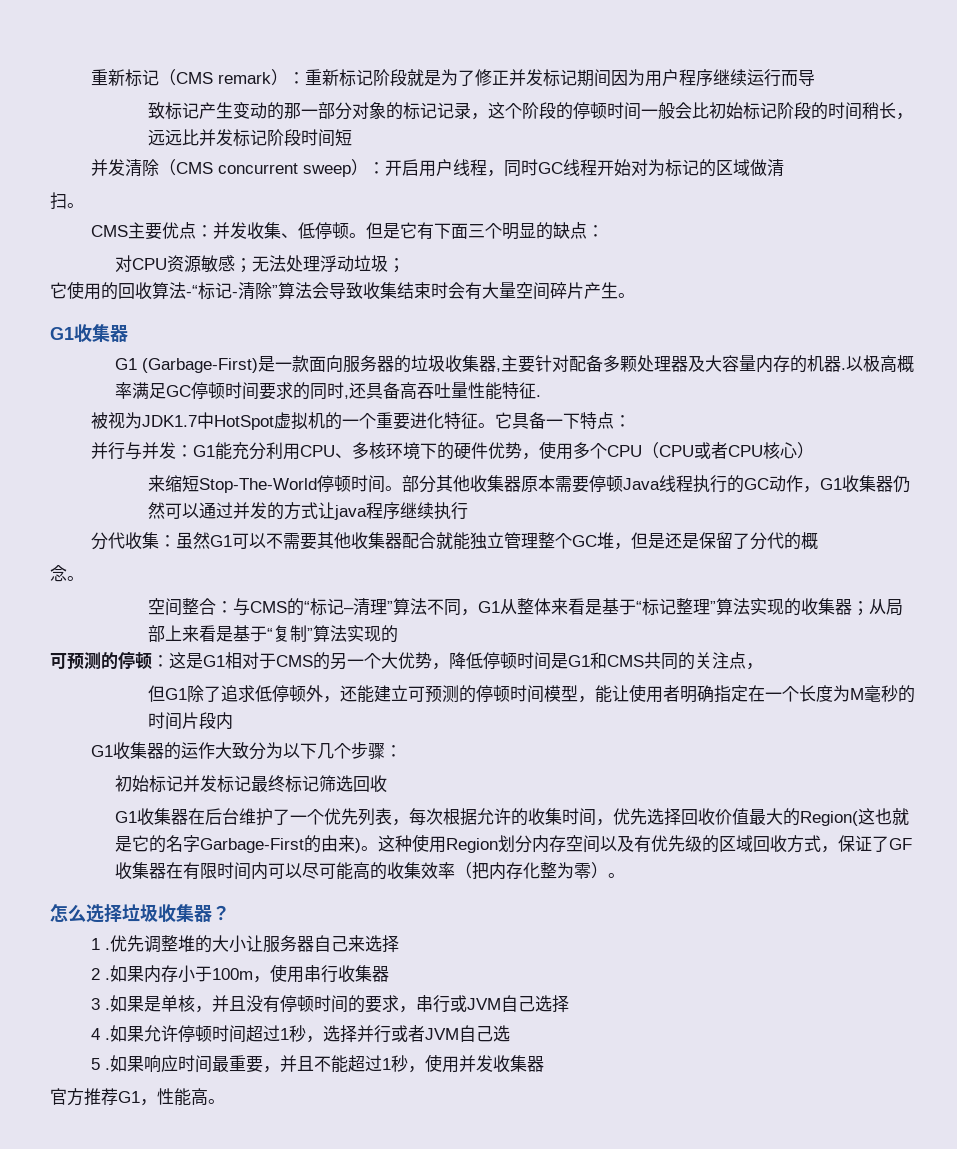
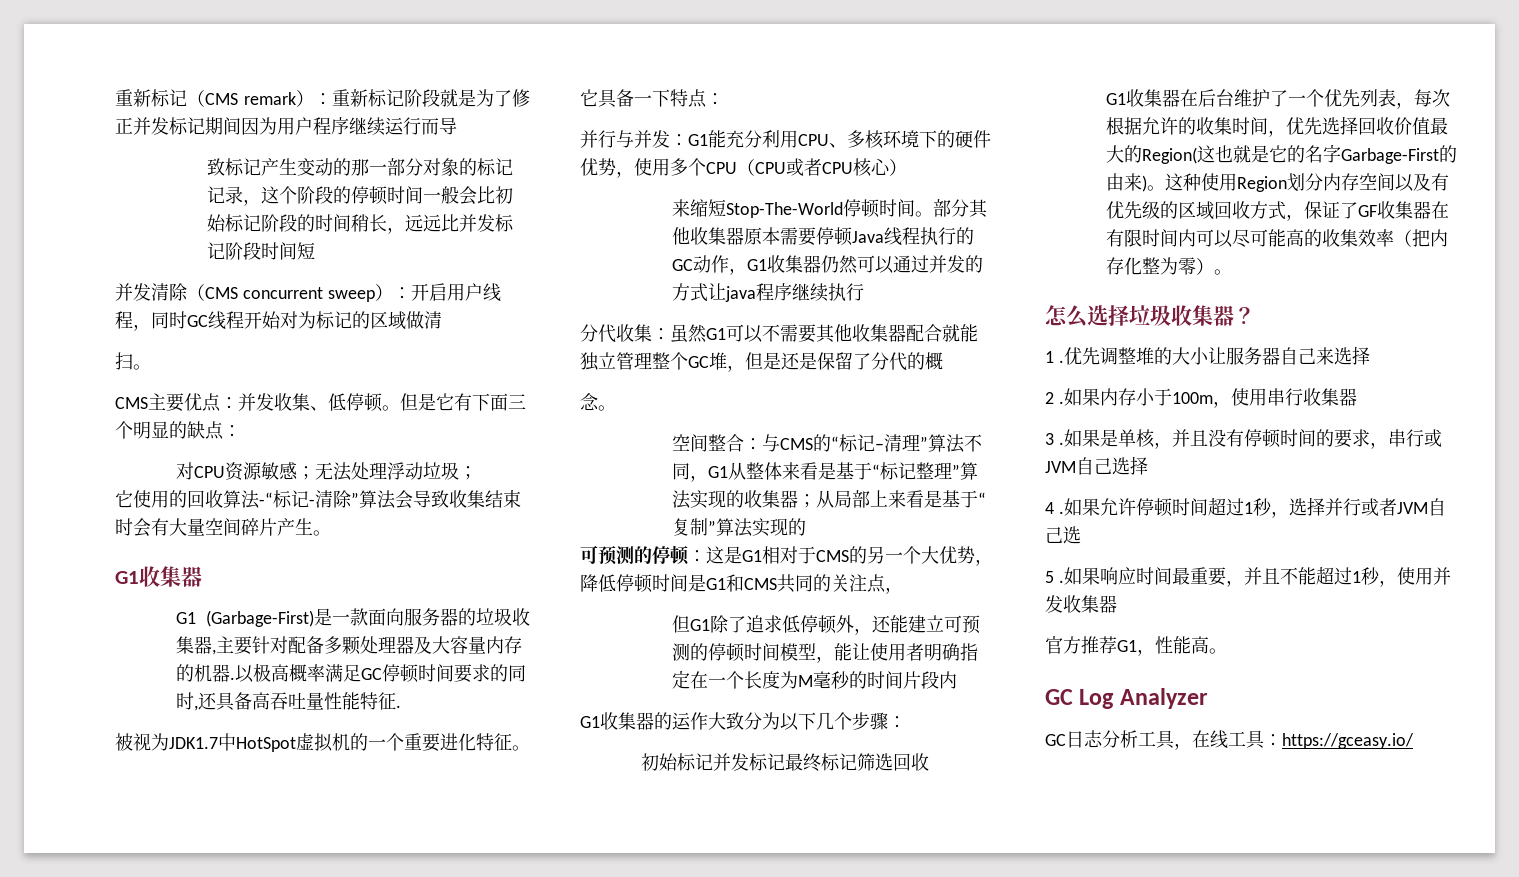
+ GC Log Analyzer
+ GC日志分析工具，在线工具：https://gceasy.io/

